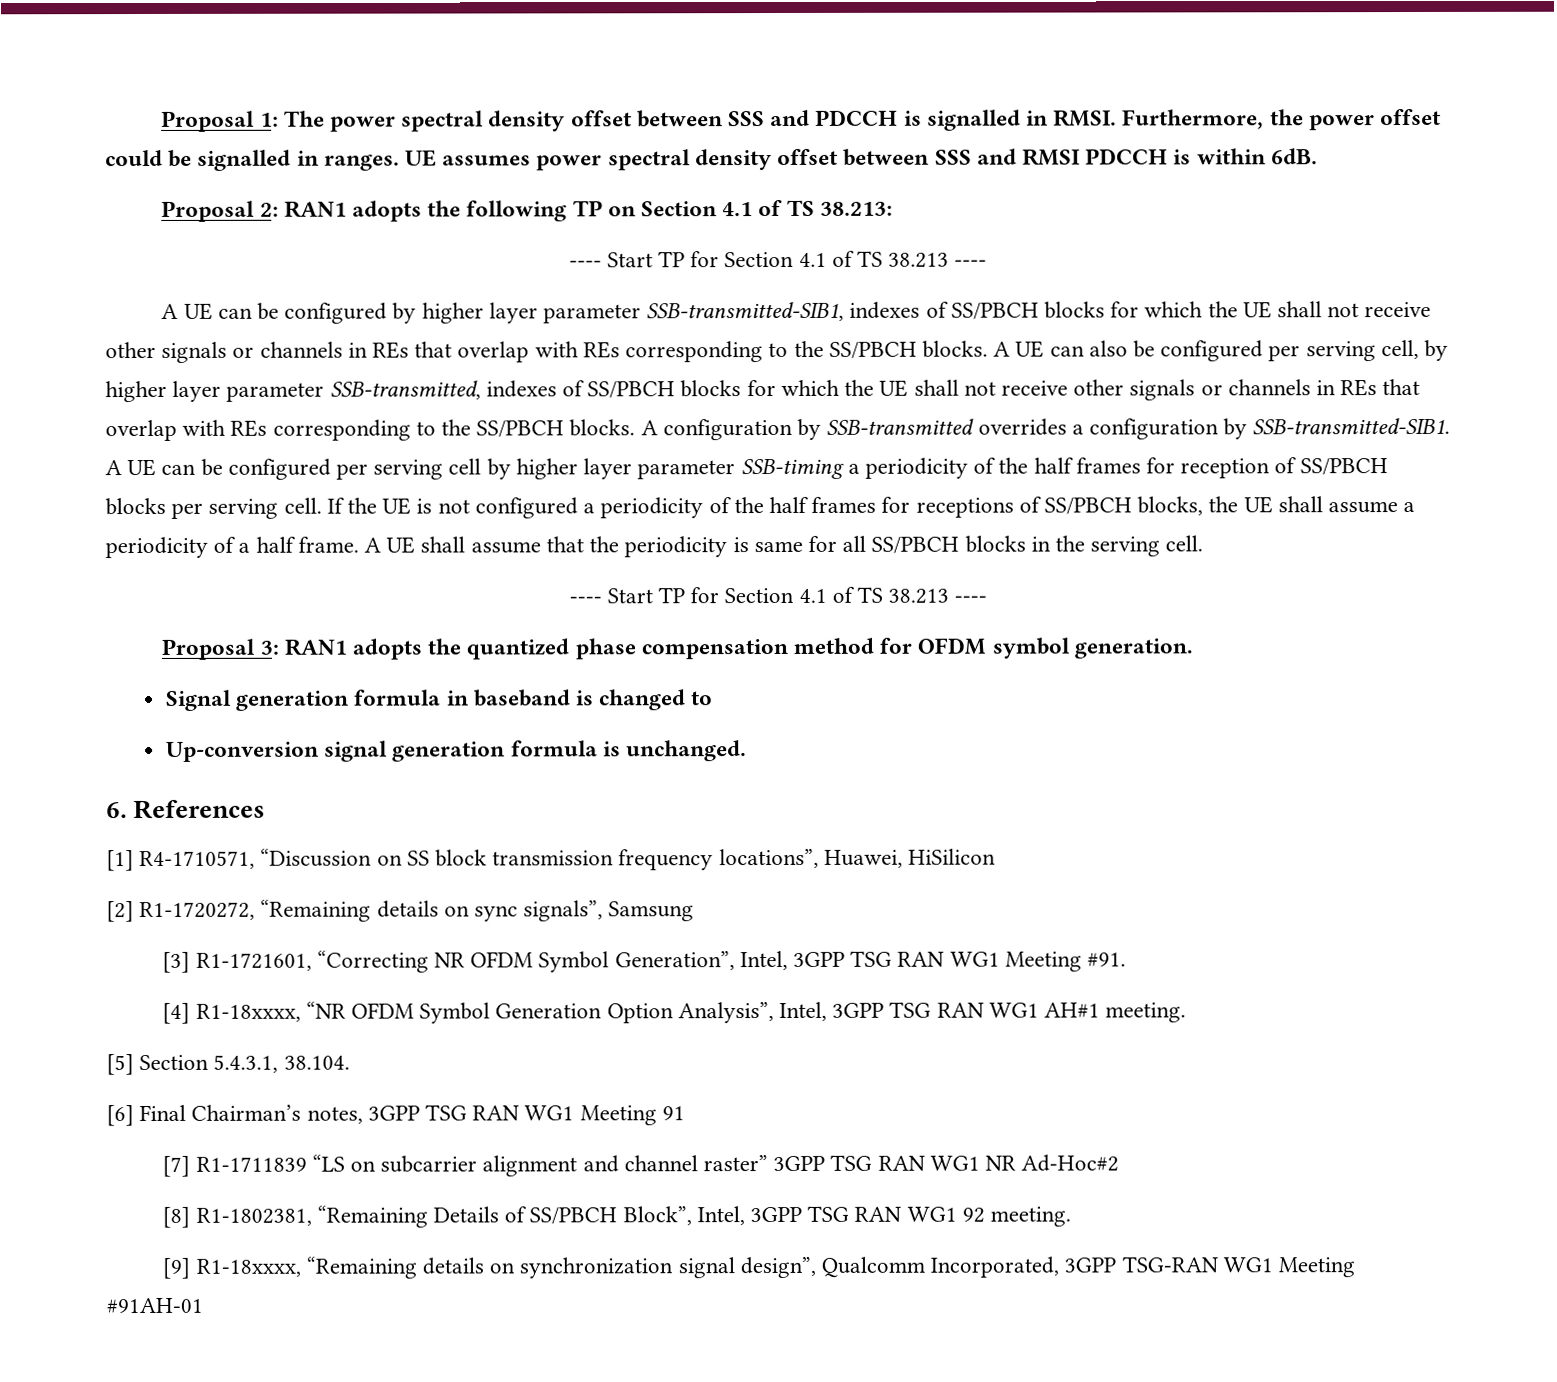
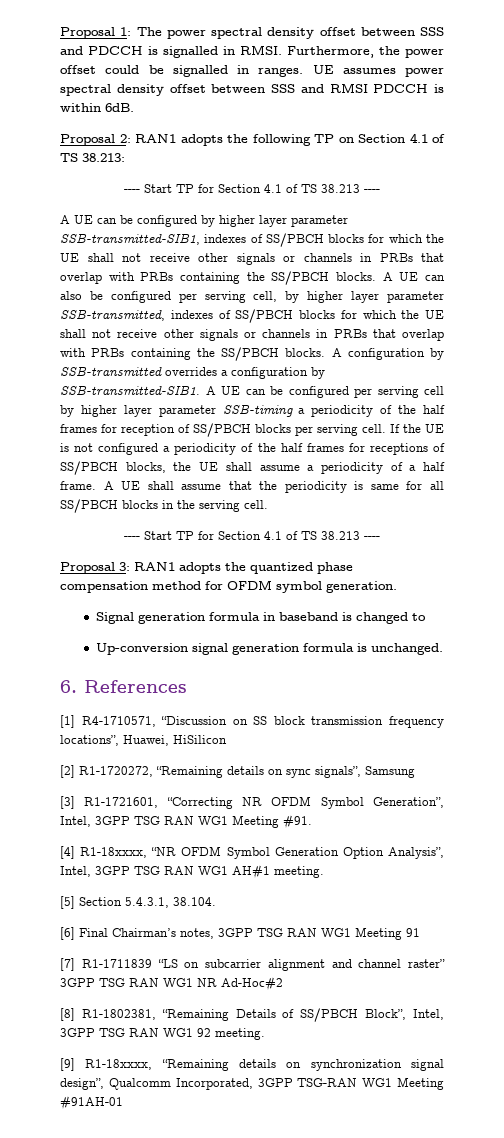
- A UE can be configured by higher layer parameter SSB-transmitted-SIB1, indexes of SS/PBCH blocks for which the UE shall not receive other signals or channels in REs that overlap with REs corresponding to the SS/PBCH blocks.
+ A UE can be configured by higher layer parameter SSB-transmitted-SIB1, indexes of SS/PBCH blocks for which the UE shall not receive other signals or channels in PRBs that overlap with PRBs containing the SS/PBCH blocks.
- A UE can also be configured per serving cell, by higher layer parameter SSB-transmitted, indexes of SS/PBCH blocks for which the UE shall not receive other signals or channels in REs that overlap with REs corresponding to the SS/PBCH blocks.
+ A UE can also be configured per serving cell, by higher layer parameter SSB-transmitted, indexes of SS/PBCH blocks for which the UE shall not receive other signals or channels in PRBs that overlap with PRBs containing the SS/PBCH blocks.

